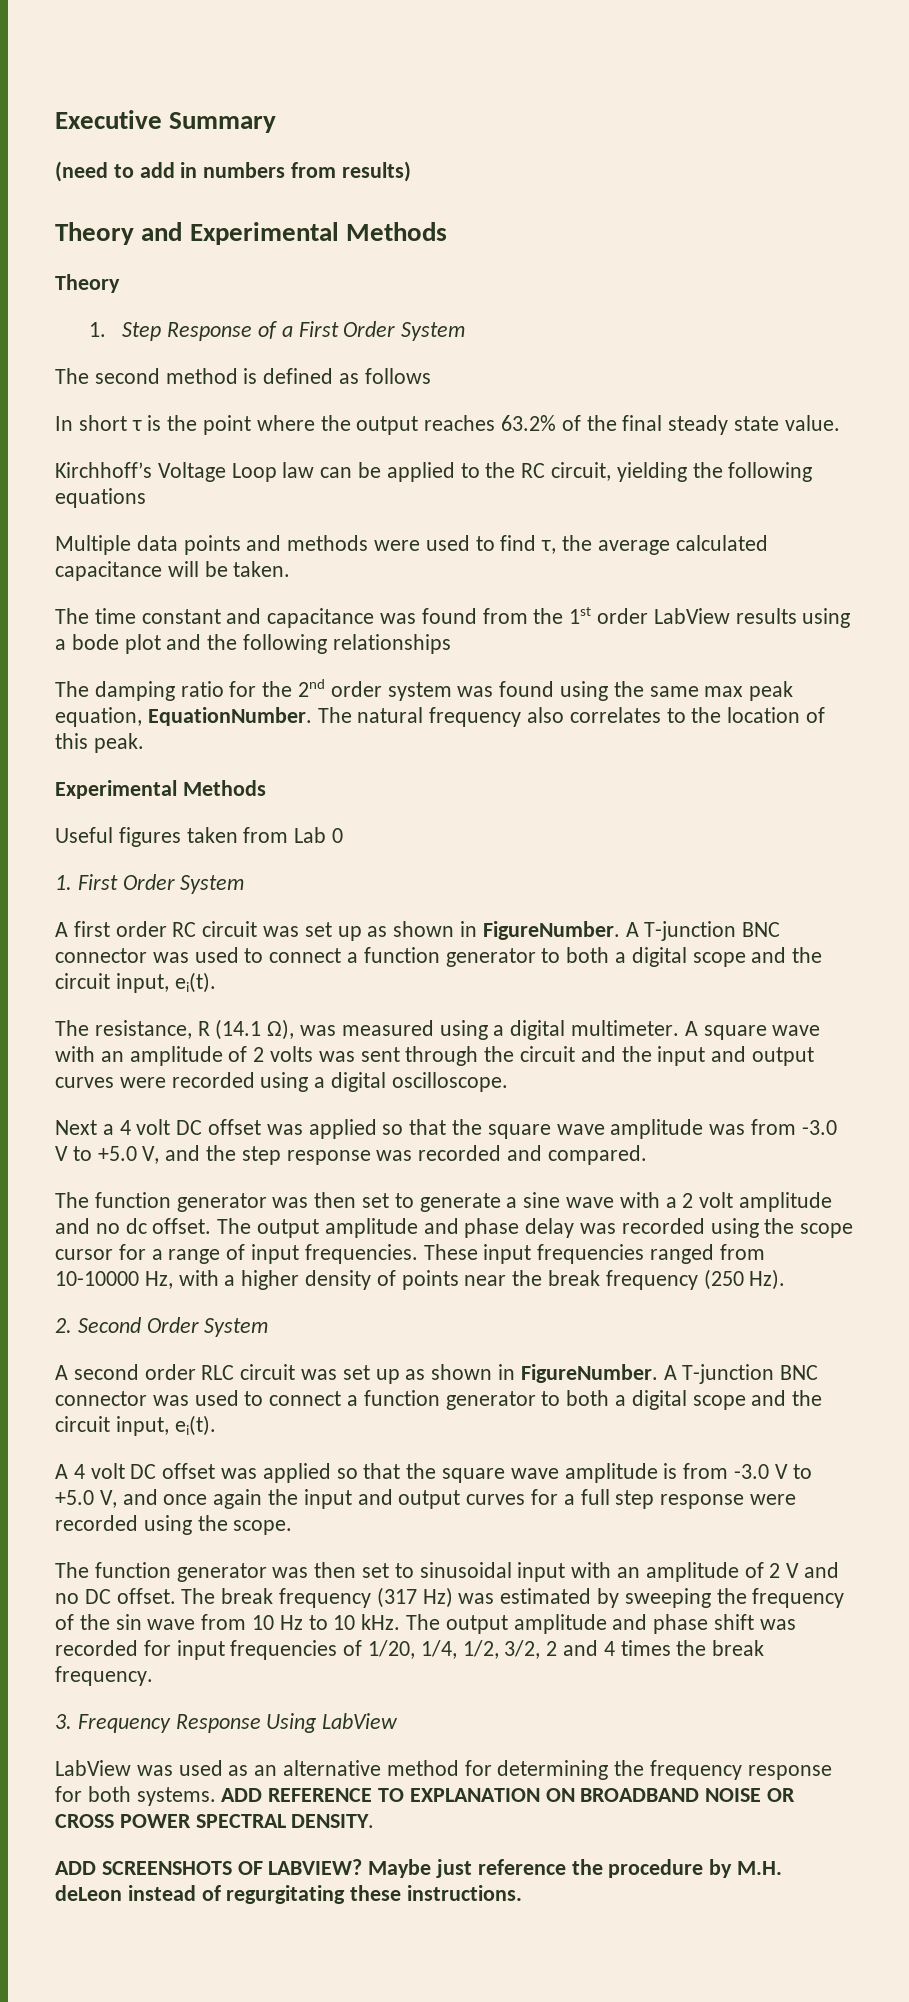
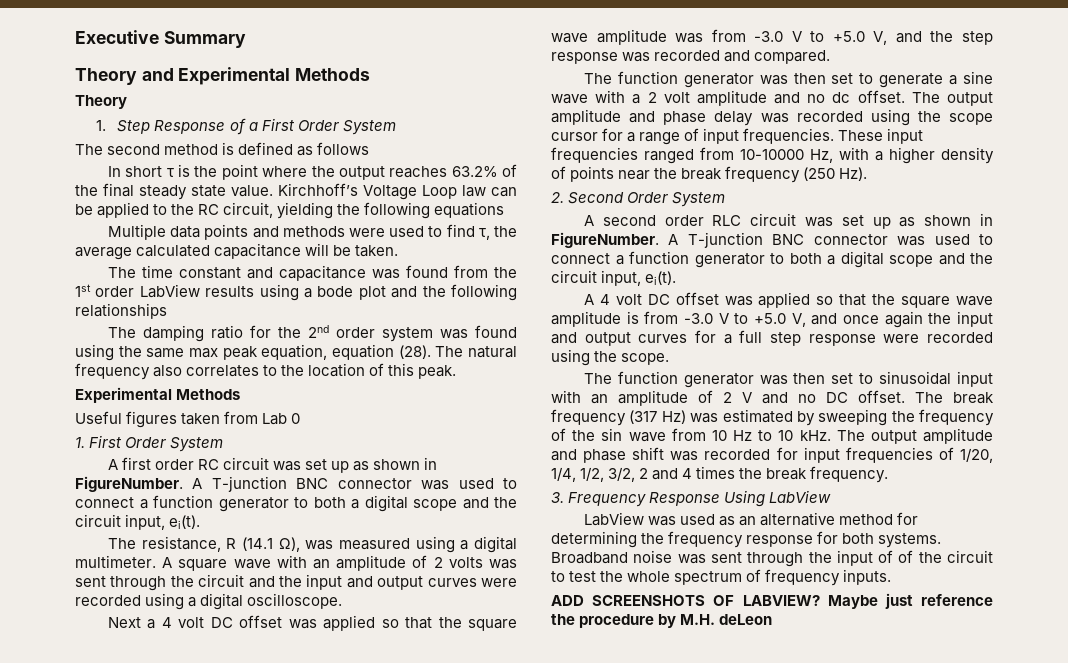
- (need to add in numbers from results)
- In short τ is the point where the output reaches 63.2% of the final steady state value.
- Kirchhoff’s Voltage Loop law can be applied to the RC circuit, yielding the following equations
+ In short τ is the point where the output reaches 63.2% of the final steady state value. Kirchhoff’s Voltage Loop law can be applied to the RC circuit, yielding the following equations
- The damping ratio for the 2nd order system was found using the same max peak equation, EquationNumber.
+ The damping ratio for the 2nd order system was found using the same max peak equation, equation (28).
- ADD REFERENCE TO EXPLANATION ON BROADBAND NOISE OR CROSS POWER SPECTRAL DENSITY.
+ Broadband noise was sent through the input of of the circuit to test the whole spectrum of frequency inputs.
- Maybe just reference the procedure by M.H. deLeon instead of regurgitating these instructions.
+ Maybe just reference the procedure by M.H. deLeon

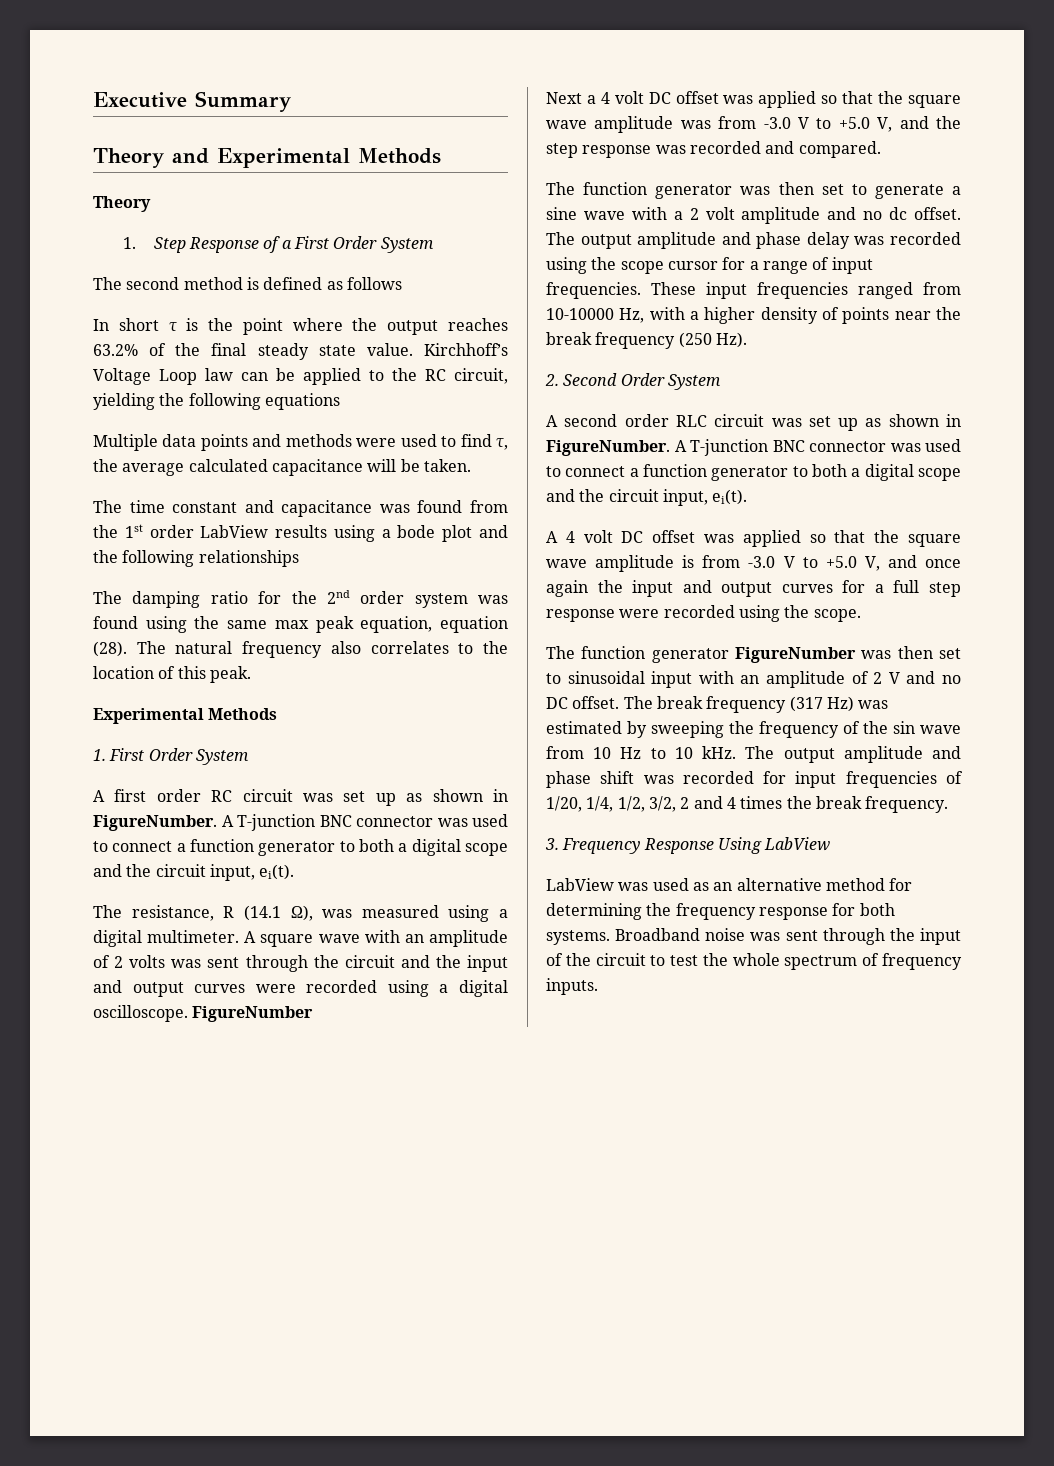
- Useful figures taken from Lab 0
- A square wave with an amplitude of 2 volts was sent through the circuit and the input and output curves were recorded using a digital oscilloscope.
+ A square wave with an amplitude of 2 volts was sent through the circuit and the input and output curves were recorded using a digital oscilloscope. FigureNumber
- The function generator was then set to sinusoidal input with an amplitude of 2 V and no DC offset.
+ The function generator FigureNumber was then set to sinusoidal input with an amplitude of 2 V and no DC offset.
- Broadband noise was sent through the input of of the circuit to test the whole spectrum of frequency inputs.
+ Broadband noise was sent through the input of the circuit to test the whole spectrum of frequency inputs.
- ADD SCREENSHOTS OF LABVIEW? Maybe just reference the procedure by M.H. deLeon

